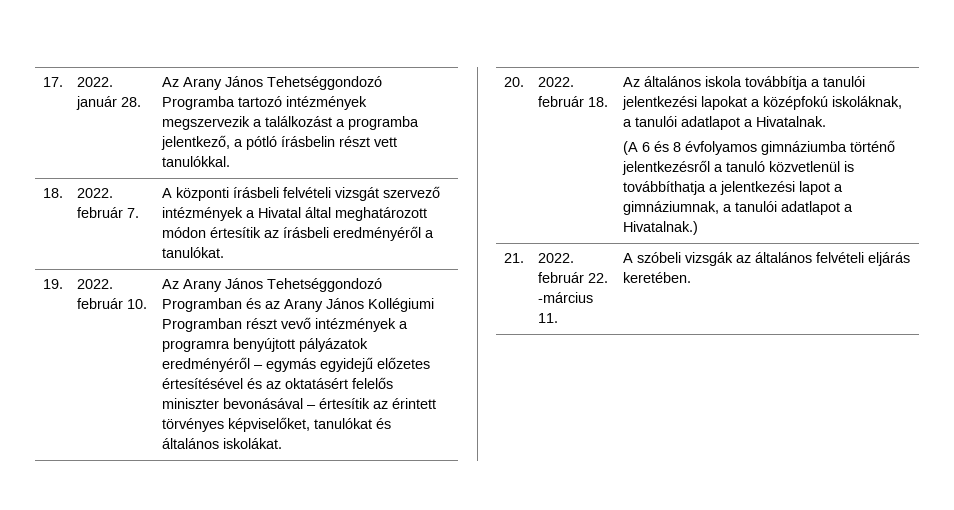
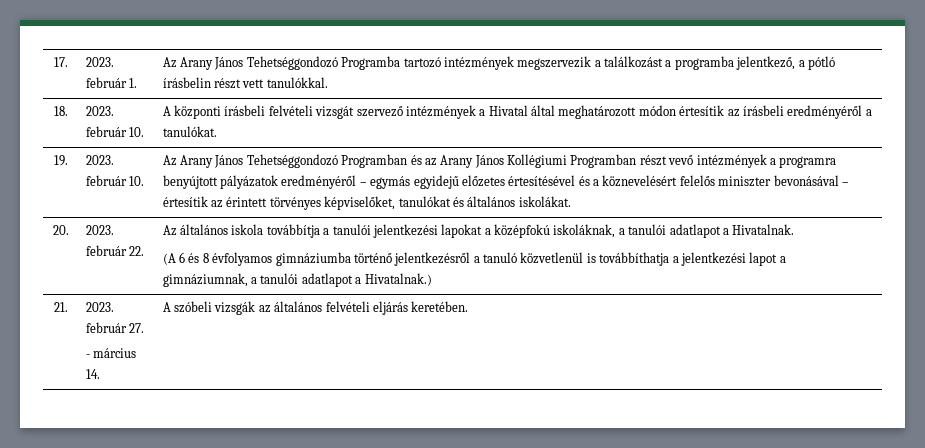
- 17. | 2022. január 28. | Az Arany János Tehetséggondozó Programba tartozó intézmények megszervezik a találkozást a programba jelentkező, a pótló írásbelin részt vett tanulókkal.
+ 17. | 2023. február 1. | Az Arany János Tehetséggondozó Programba tartozó intézmények megszervezik a találkozást a programba jelentkező, a pótló írásbelin részt vett tanulókkal.
- 18. | 2022. február 7. | A központi írásbeli felvételi vizsgát szervező intézmények a Hivatal által meghatározott módon értesítik az írásbeli eredményéről a tanulókat.
+ 18. | 2023. február 10. | A központi írásbeli felvételi vizsgát szervező intézmények a Hivatal által meghatározott módon értesítik az írásbeli eredményéről a tanulókat.
- 19. | 2022. február 10.
+ 19. | 2023. február 10.
- Az Arany János Tehetséggondozó Programban és az Arany János Kollégiumi Programban részt vevő intézmények a programra benyújtott pályázatok eredményéről – egymás egyidejű előzetes értesítésével és az oktatásért felelős miniszter bevonásával – értesítik az érintett törvényes képviselőket, tanulókat és általános iskolákat.
+ Az Arany János Tehetséggondozó Programban és az Arany János Kollégiumi Programban részt vevő intézmények a programra benyújtott pályázatok eredményéről – egymás egyidejű előzetes értesítésével és a köznevelésért felelős miniszter bevonásával – értesítik az érintett törvényes képviselőket, tanulókat és általános iskolákat.
- 2022. február 18.
+ 2023. február 22.
- 21. | 2022. február 22. -március 11. | A szóbeli vizsgák az általános felvételi eljárás keretében.
+ 21. | 2023. február 27.
+ - március 14. | A szóbeli vizsgák az általános felvételi eljárás keretében.

